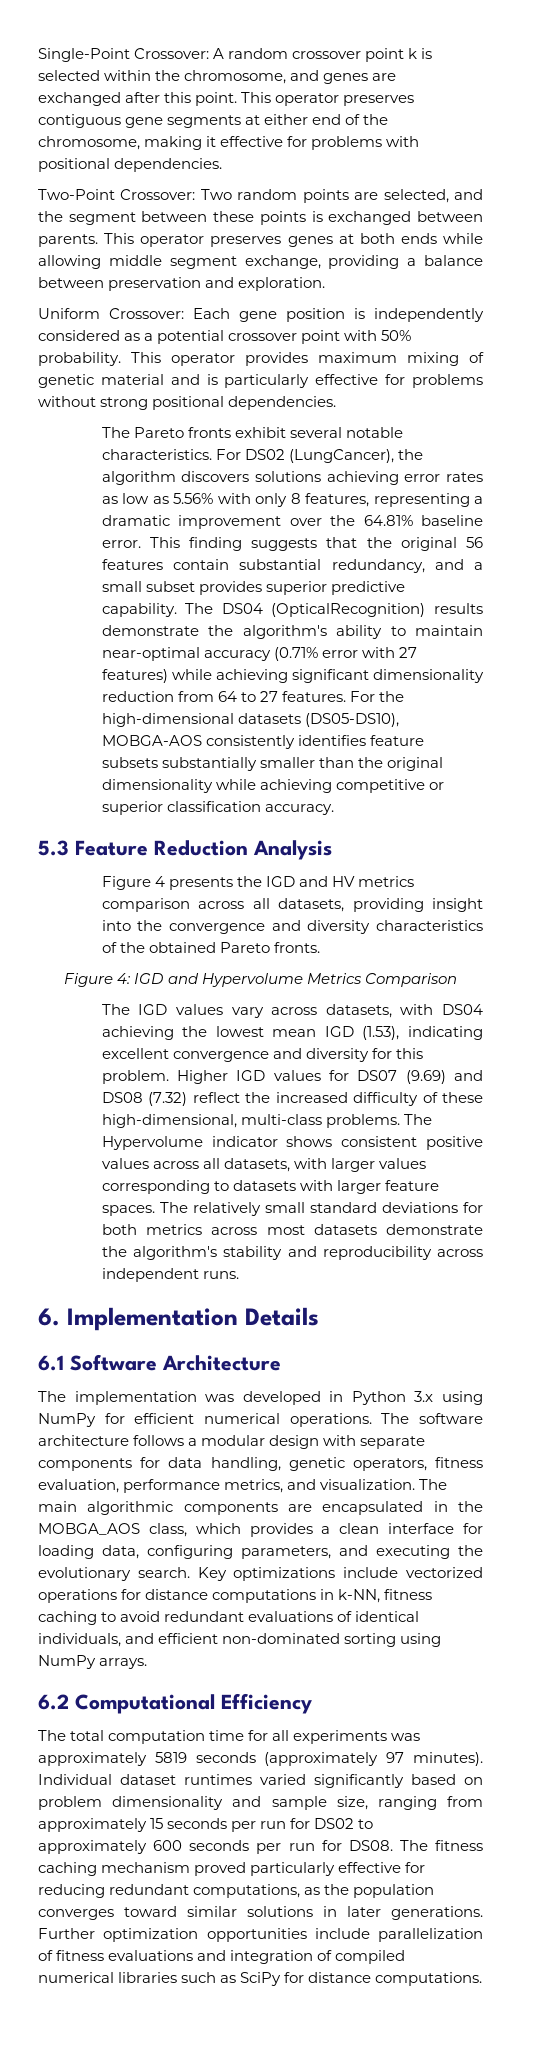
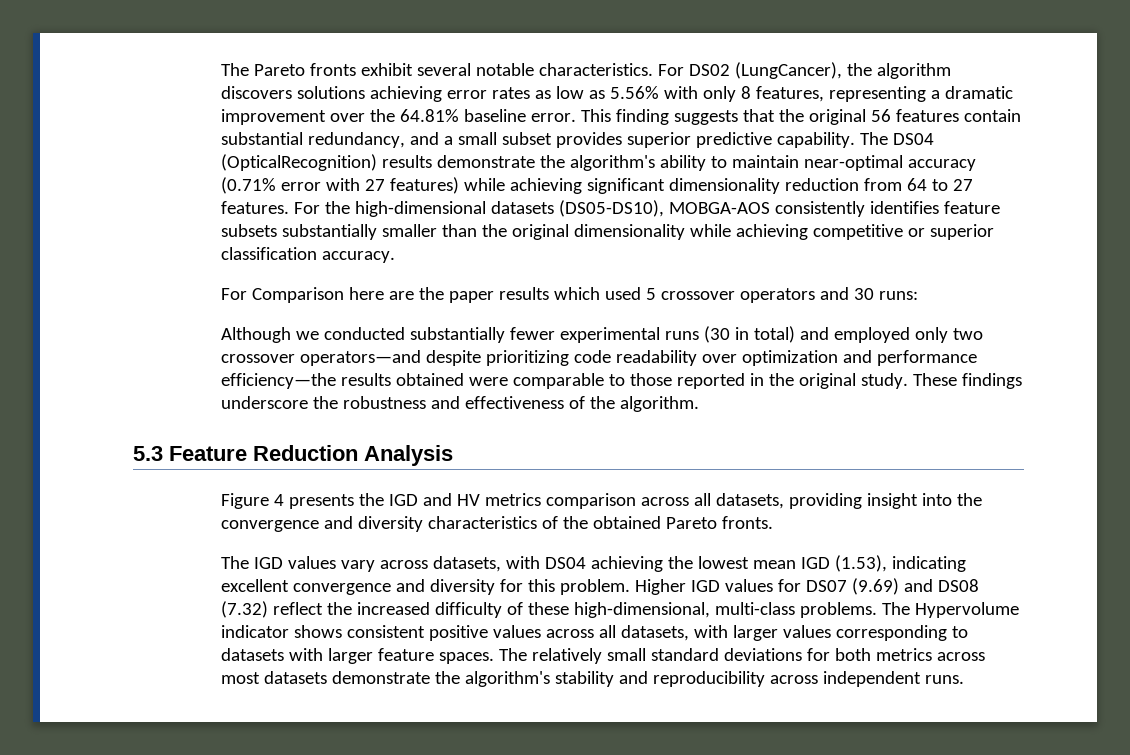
- Single-Point Crossover: A random crossover point k is selected within the chromosome, and genes are exchanged after this point. This operator preserves contiguous gene segments at either end of the chromosome, making it effective for problems with positional dependencies.
- Two-Point Crossover: Two random points are selected, and the segment between these points is exchanged between parents. This operator preserves genes at both ends while allowing middle segment exchange, providing a balance between preservation and exploration.
- Uniform Crossover: Each gene position is independently considered as a potential crossover point with 50% probability. This operator provides maximum mixing of genetic material and is particularly effective for problems without strong positional dependencies.
+ For Comparison here are the paper results which used 5 crossover operators and 30 runs:
+ Although we conducted substantially fewer experimental runs (30 in total) and employed only two crossover operators—and despite prioritizing code readability over optimization and performance efficiency—the results obtained were comparable to those reported in the original study. These findings underscore the robustness and effectiveness of the algorithm.
- Figure 4: IGD and Hypervolume Metrics Comparison
- 6. Implementation Details
- 6.1 Software Architecture
- The implementation was developed in Python 3.x using NumPy for efficient numerical operations. The software architecture follows a modular design with separate components for data handling, genetic operators, fitness evaluation, performance metrics, and visualization. The main algorithmic components are encapsulated in the MOBGA_AOS class, which provides a clean interface for loading data, configuring parameters, and executing the evolutionary search. Key optimizations include vectorized operations for distance computations in k-NN, fitness caching to avoid redundant evaluations of identical individuals, and efficient non-dominated sorting using NumPy arrays.
- 6.2 Computational Efficiency
- The total computation time for all experiments was approximately 5819 seconds (approximately 97 minutes). Individual dataset runtimes varied significantly based on problem dimensionality and sample size, ranging from approximately 15 seconds per run for DS02 to approximately 600 seconds per run for DS08. The fitness caching mechanism proved particularly effective for reducing redundant computations, as the population converges toward similar solutions in later generations. Further optimization opportunities include parallelization of fitness evaluations and integration of compiled numerical libraries such as SciPy for distance computations.

